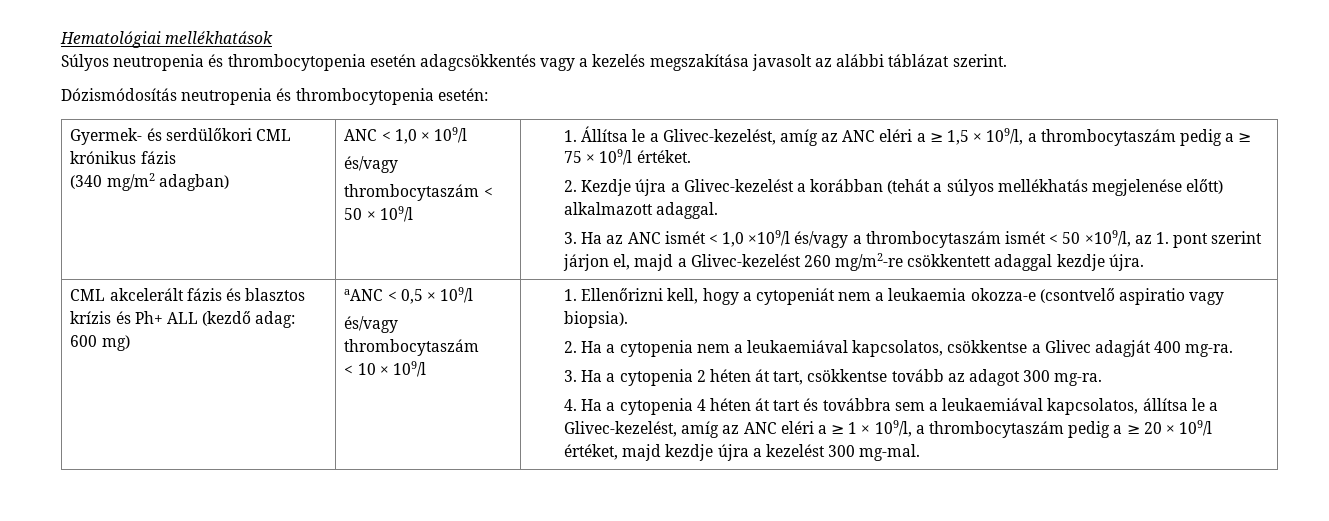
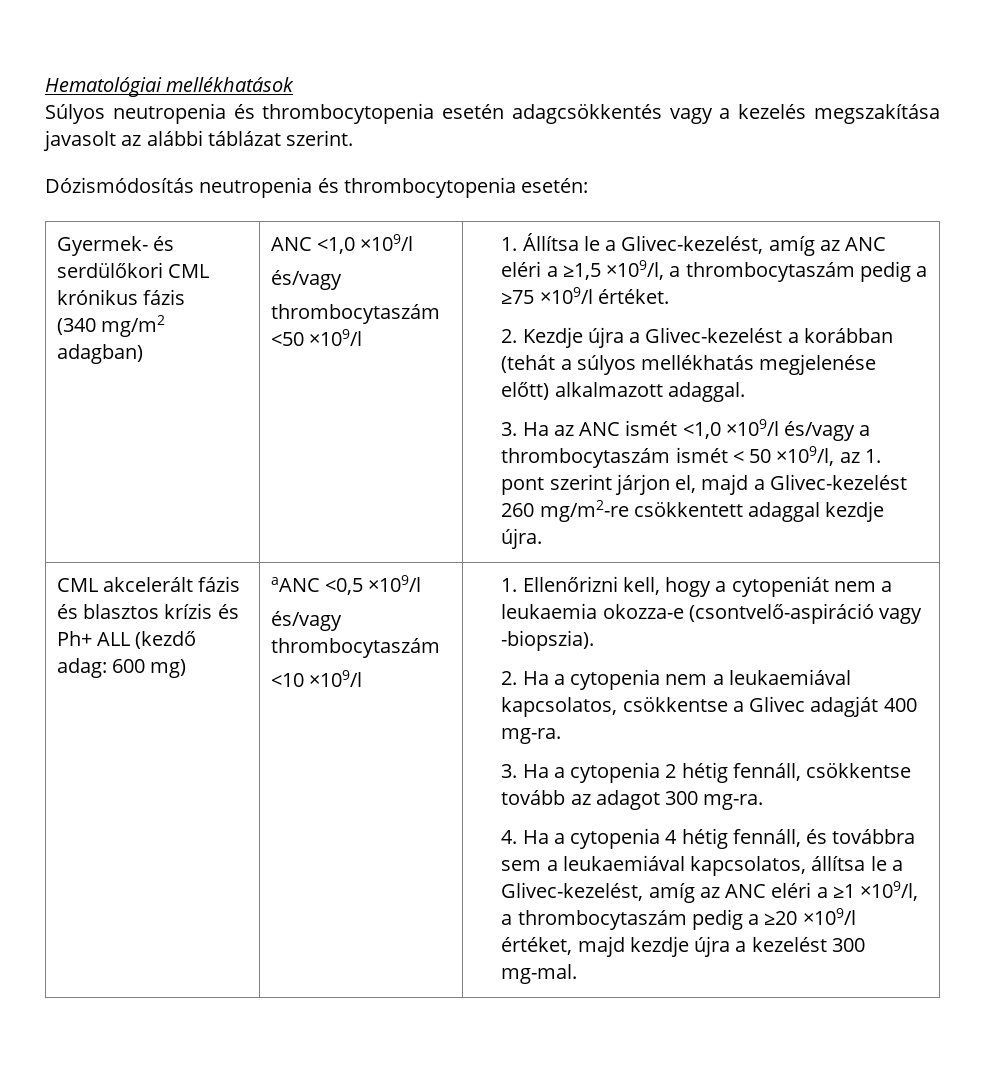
- ANC < 1,0 × 109/l
+ ANC <1,0 ×109/l
  és/vagy
- thrombocytaszám < 50 × 109/l
+ thrombocytaszám <50 ×109/l
- 1. Állítsa le a Glivec-kezelést, amíg az ANC eléri a ≥ 1,5 × 109/l, a thrombocytaszám pedig a ≥ 75 × 109/l értéket.
+ 1. Állítsa le a Glivec-kezelést, amíg az ANC eléri a ≥1,5 ×109/l, a thrombocytaszám pedig a ≥75 ×109/l értéket.
- 3. Ha az ANC ismét < 1,0 ×109/l és/vagy a thrombocytaszám ismét < 50 ×109/l, az 1. pont szerint járjon el, majd a Glivec-kezelést 260 mg/m2-re csökkentett adaggal kezdje újra.
+ 3. Ha az ANC ismét <1,0 ×109/l és/vagy a thrombocytaszám ismét < 50 ×109/l, az 1. pont szerint járjon el, majd a Glivec-kezelést 260 mg/m2-re csökkentett adaggal kezdje újra.
- aANC < 0,5 × 109/l
+ aANC <0,5 ×109/l
  és/vagy thrombocytaszám
- < 10 × 109/l
+ <10 ×109/l
- 1. Ellenőrizni kell, hogy a cytopeniát nem a leukaemia okozza-e (csontvelő aspiratio vagy biopsia).
+ 1. Ellenőrizni kell, hogy a cytopeniát nem a leukaemia okozza-e (csontvelő-aspiráció vagy -biopszia).
- 3. Ha a cytopenia 2 héten át tart, csökkentse tovább az adagot 300 mg-ra.
+ 3. Ha a cytopenia 2 hétig fennáll, csökkentse tovább az adagot 300 mg-ra.
- 4. Ha a cytopenia 4 héten át tart és továbbra sem a leukaemiával kapcsolatos, állítsa le a Glivec-kezelést, amíg az ANC eléri a ≥ 1 × 109/l, a thrombocytaszám pedig a ≥ 20 × 109/l értéket, majd kezdje újra a kezelést 300 mg-mal.
+ 4. Ha a cytopenia 4 hétig fennáll, és továbbra sem a leukaemiával kapcsolatos, állítsa le a Glivec-kezelést, amíg az ANC eléri a ≥1 ×109/l, a thrombocytaszám pedig a ≥20 ×109/l értéket, majd kezdje újra a kezelést 300 mg-mal.

